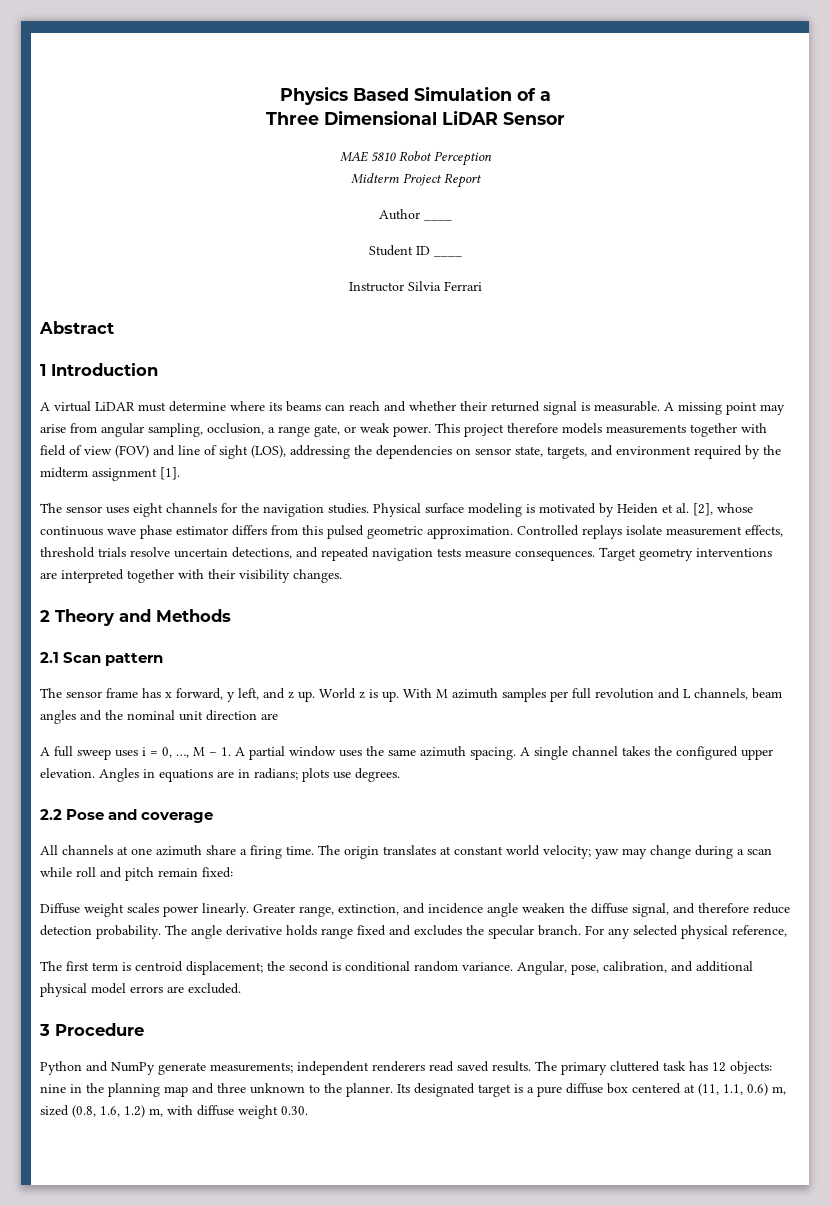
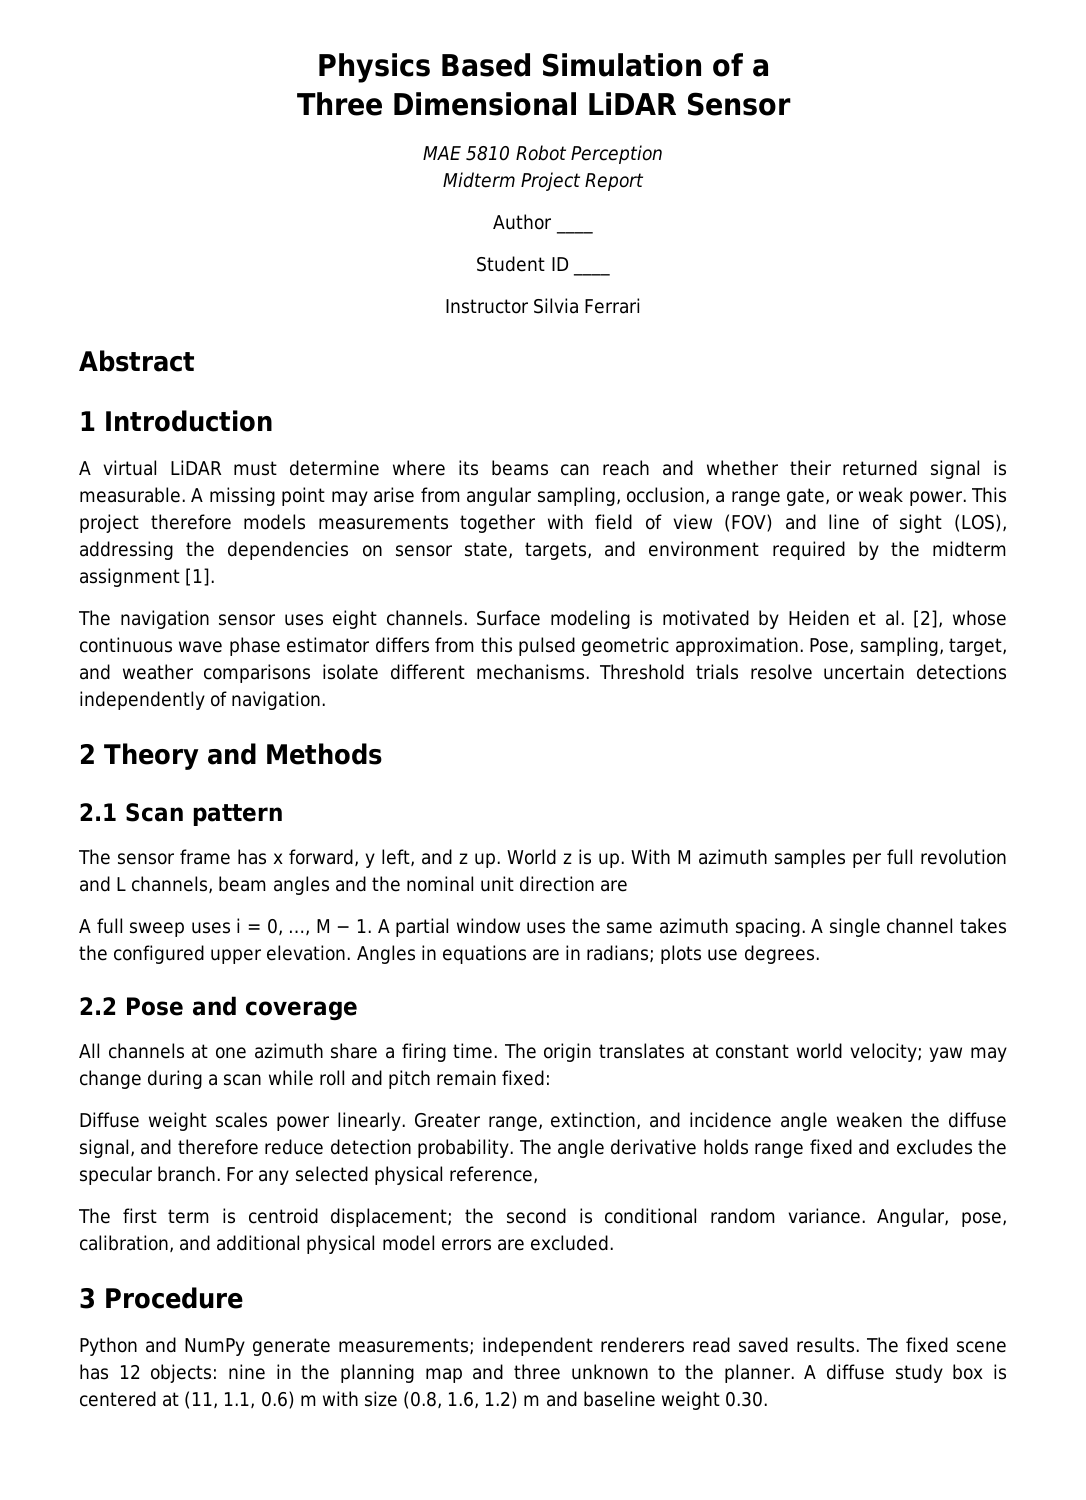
- The sensor uses eight channels for the navigation studies. Physical surface modeling is motivated by Heiden et al. [2], whose continuous wave phase estimator differs from this pulsed geometric approximation.
+ The navigation sensor uses eight channels. Surface modeling is motivated by Heiden et al. [2], whose continuous wave phase estimator differs from this pulsed geometric approximation.
- Controlled replays isolate measurement effects, threshold trials resolve uncertain detections, and repeated navigation tests measure consequences. Target geometry interventions are interpreted together with their visibility changes.
+ Pose, sampling, target, and weather comparisons isolate different mechanisms. Threshold trials resolve uncertain detections independently of navigation.
- The primary cluttered task has 12 objects: nine in the planning map and three unknown to the planner.
+ The fixed scene has 12 objects: nine in the planning map and three unknown to the planner.
- Its designated target is a pure diffuse box centered at (11, 1.1, 0.6) m, sized (0.8, 1.6, 1.2) m, with diffuse weight 0.30.
+ A diffuse study box is centered at (11, 1.1, 0.6) m with size (0.8, 1.6, 1.2) m and baseline weight 0.30.

